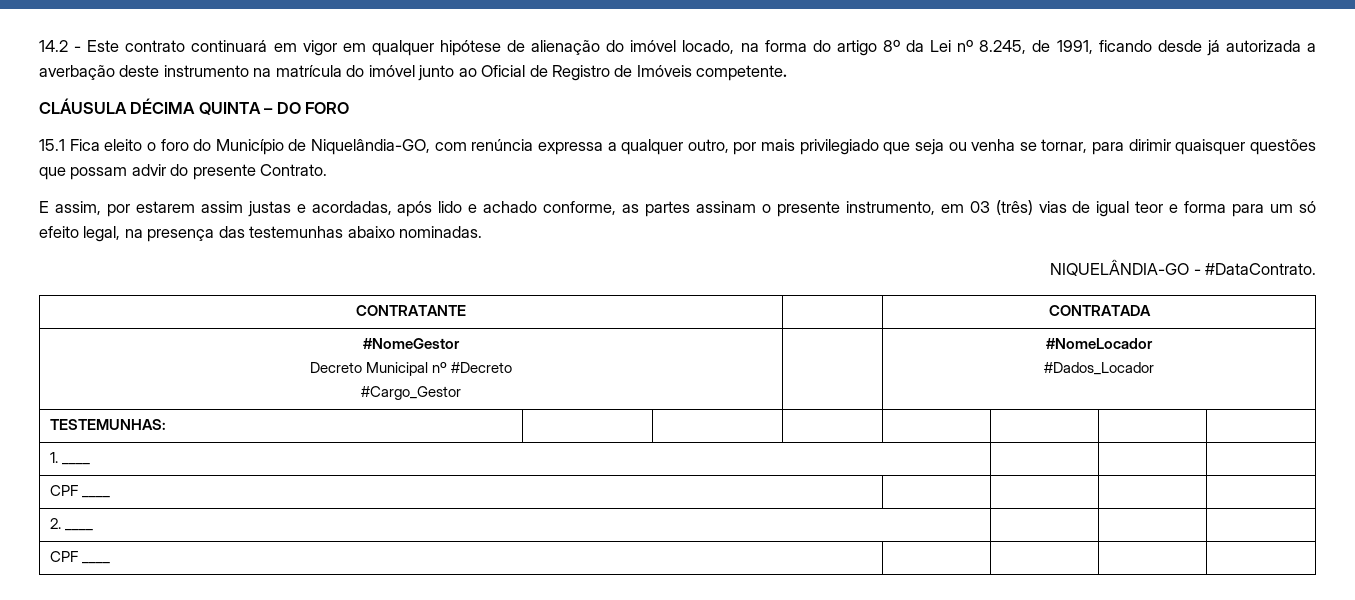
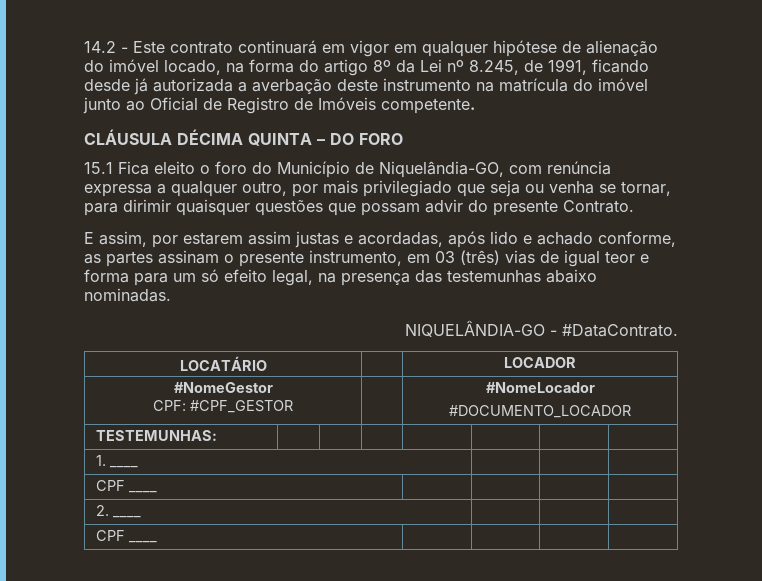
- CONTRATANTE | | CONTRATADA
+ LOCATÁRIO | | LOCADOR
  #NomeGestor
- Decreto Municipal nº #Decreto
- #Cargo_Gestor | | #NomeLocador
- #Dados_Locador
+ CPF: #CPF_GESTOR | | #NomeLocador
+ #DOCUMENTO_LOCADOR

